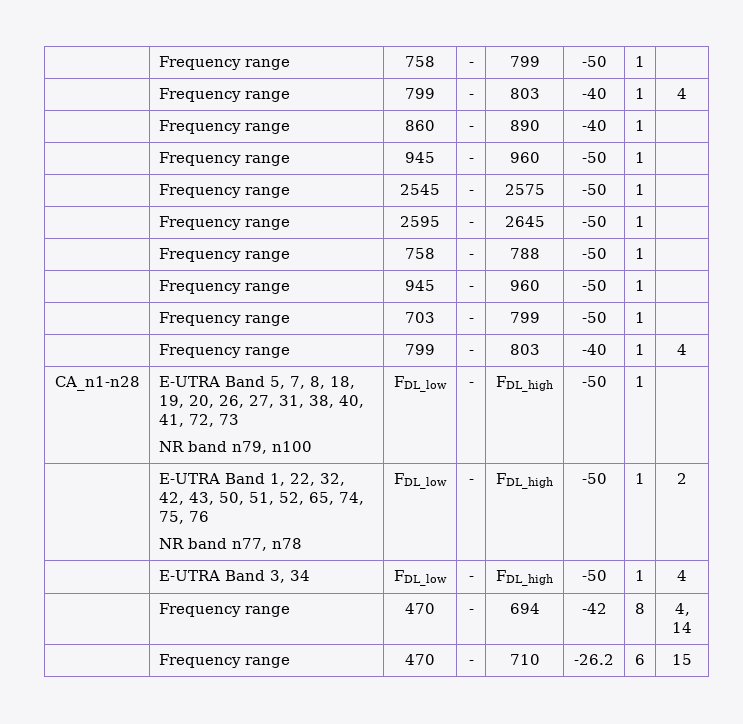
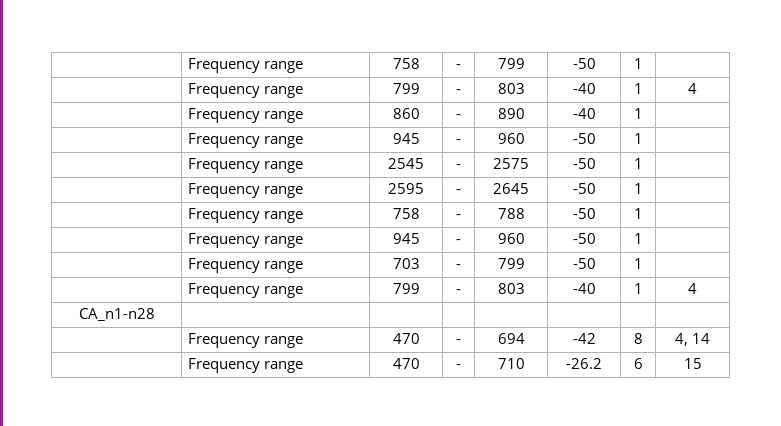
- CA_n1-n28 | E-UTRA Band 5, 7, 8, 18, 19, 20, 26, 27, 31, 38, 40, 41, 72, 73
- NR band n79, n100 | FDL_low | - | FDL_high | -50 | 1 |
- | E-UTRA Band 1, 22, 32, 42, 43, 50, 51, 52, 65, 74, 75, 76
- NR band n77, n78 | FDL_low | - | FDL_high | -50 | 1 | 2
- | E-UTRA Band 3, 34 | FDL_low | - | FDL_high | -50 | 1 | 4
+ CA_n1-n28 | | | | | | |

